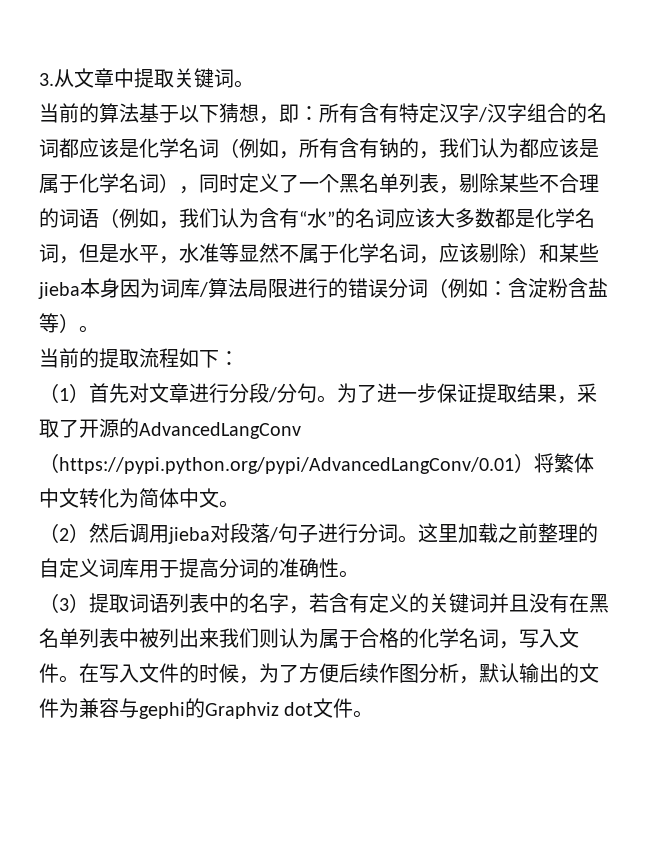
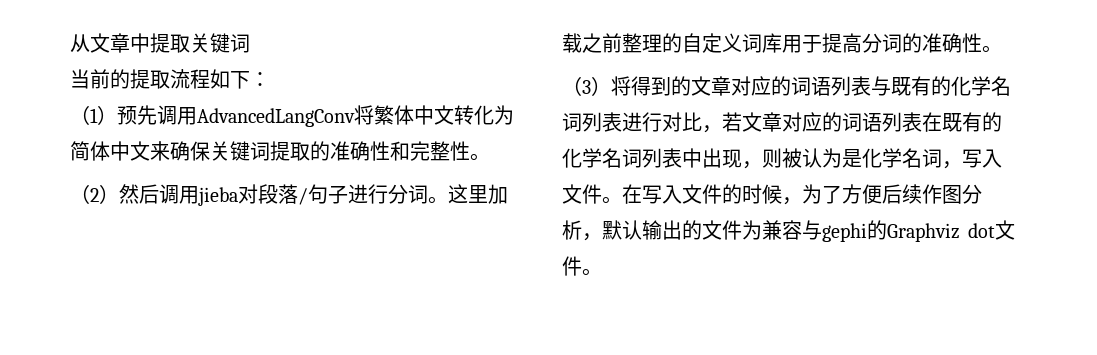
- 3.从文章中提取关键词。
- 当前的算法基于以下猜想，即：所有含有特定汉字/汉字组合的名词都应该是化学名词（例如，所有含有钠的，我们认为都应该是属于化学名词），同时定义了一个黑名单列表，剔除某些不合理的词语（例如，我们认为含有“水”的名词应该大多数都是化学名词，但是水平，水准等显然不属于化学名词，应该剔除）和某些jieba本身因为词库/算法局限进行的错误分词（例如：含淀粉含盐等）。
+ 从文章中提取关键词
- （1）首先对文章进行分段/分句。为了进一步保证提取结果，采取了开源的AdvancedLangConv（https://pypi.python.org/pypi/AdvancedLangConv/0.01）将繁体中文转化为简体中文。
+ （1）预先调用AdvancedLangConv将繁体中文转化为简体中文来确保关键词提取的准确性和完整性。
- （3）提取词语列表中的名字，若含有定义的关键词并且没有在黑名单列表中被列出来我们则认为属于合格的化学名词，写入文件。
+ （3）将得到的文章对应的词语列表与既有的化学名词列表进行对比，若文章对应的词语列表在既有的化学名词列表中出现，则被认为是化学名词，写入文件。

